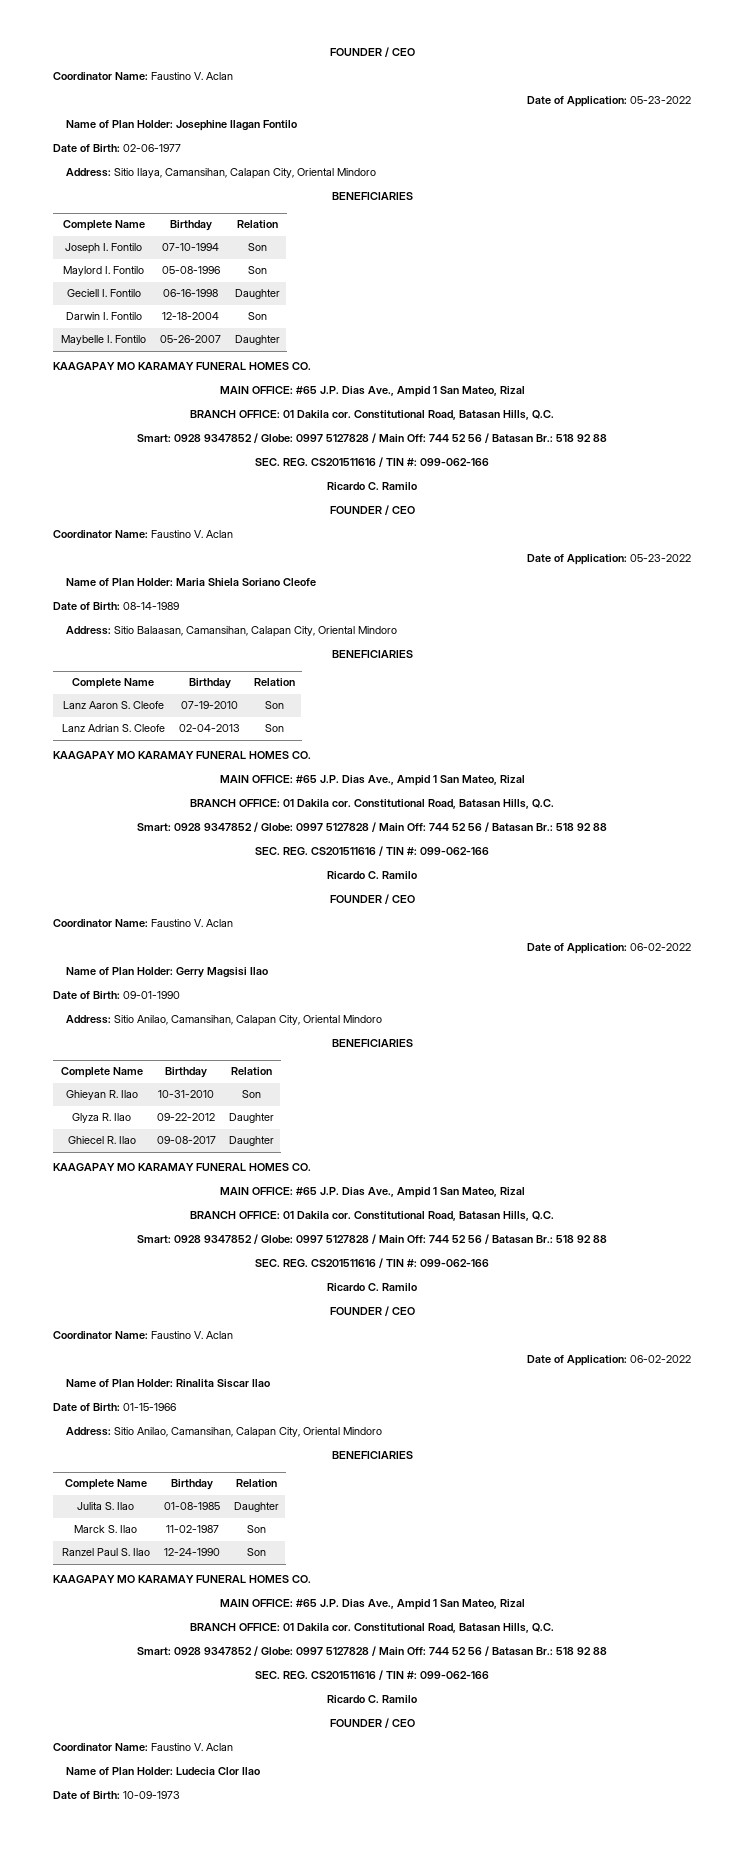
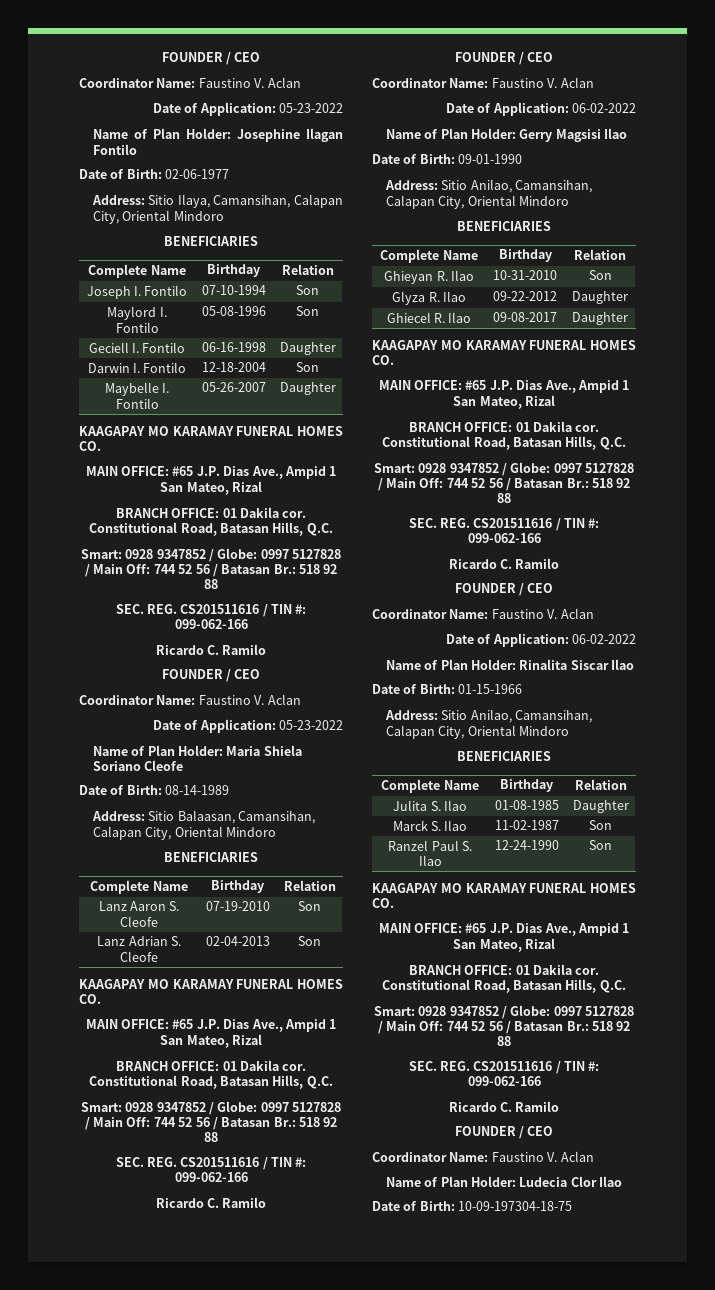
- Date of Birth: 10-09-1973
+ Date of Birth: 10-09-197304-18-75

